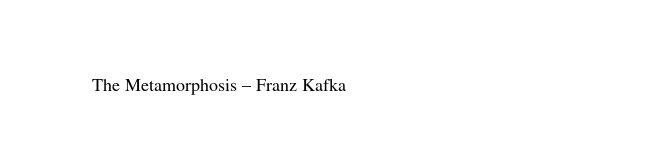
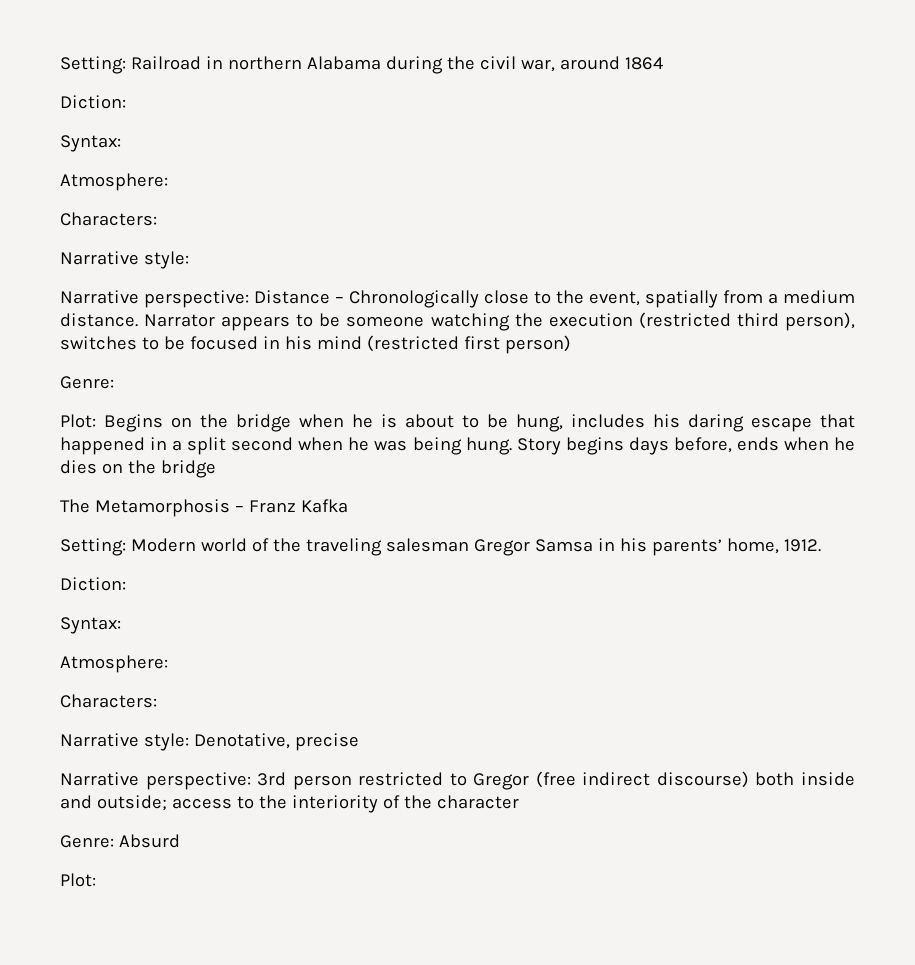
+ Setting: Railroad in northern Alabama during the civil war, around 1864
+ Diction:
+ Syntax:
+ Atmosphere:
+ Characters:
+ Narrative style:
+ Narrative perspective: Distance – Chronologically close to the event, spatially from a medium distance. Narrator appears to be someone watching the execution (restricted third person), switches to be focused in his mind (restricted first person)
+ Genre:
+ Plot: Begins on the bridge when he is about to be hung, includes his daring escape that happened in a split second when he was being hung. Story begins days before, ends when he dies on the bridge
+ Setting: Modern world of the traveling salesman Gregor Samsa in his parents’ home, 1912.
+ Diction:
+ Syntax:
+ Atmosphere:
+ Characters:
+ Narrative style: Denotative, precise
+ Narrative perspective: 3rd person restricted to Gregor (free indirect discourse) both inside and outside; access to the interiority of the character
+ Genre: Absurd
+ Plot:

